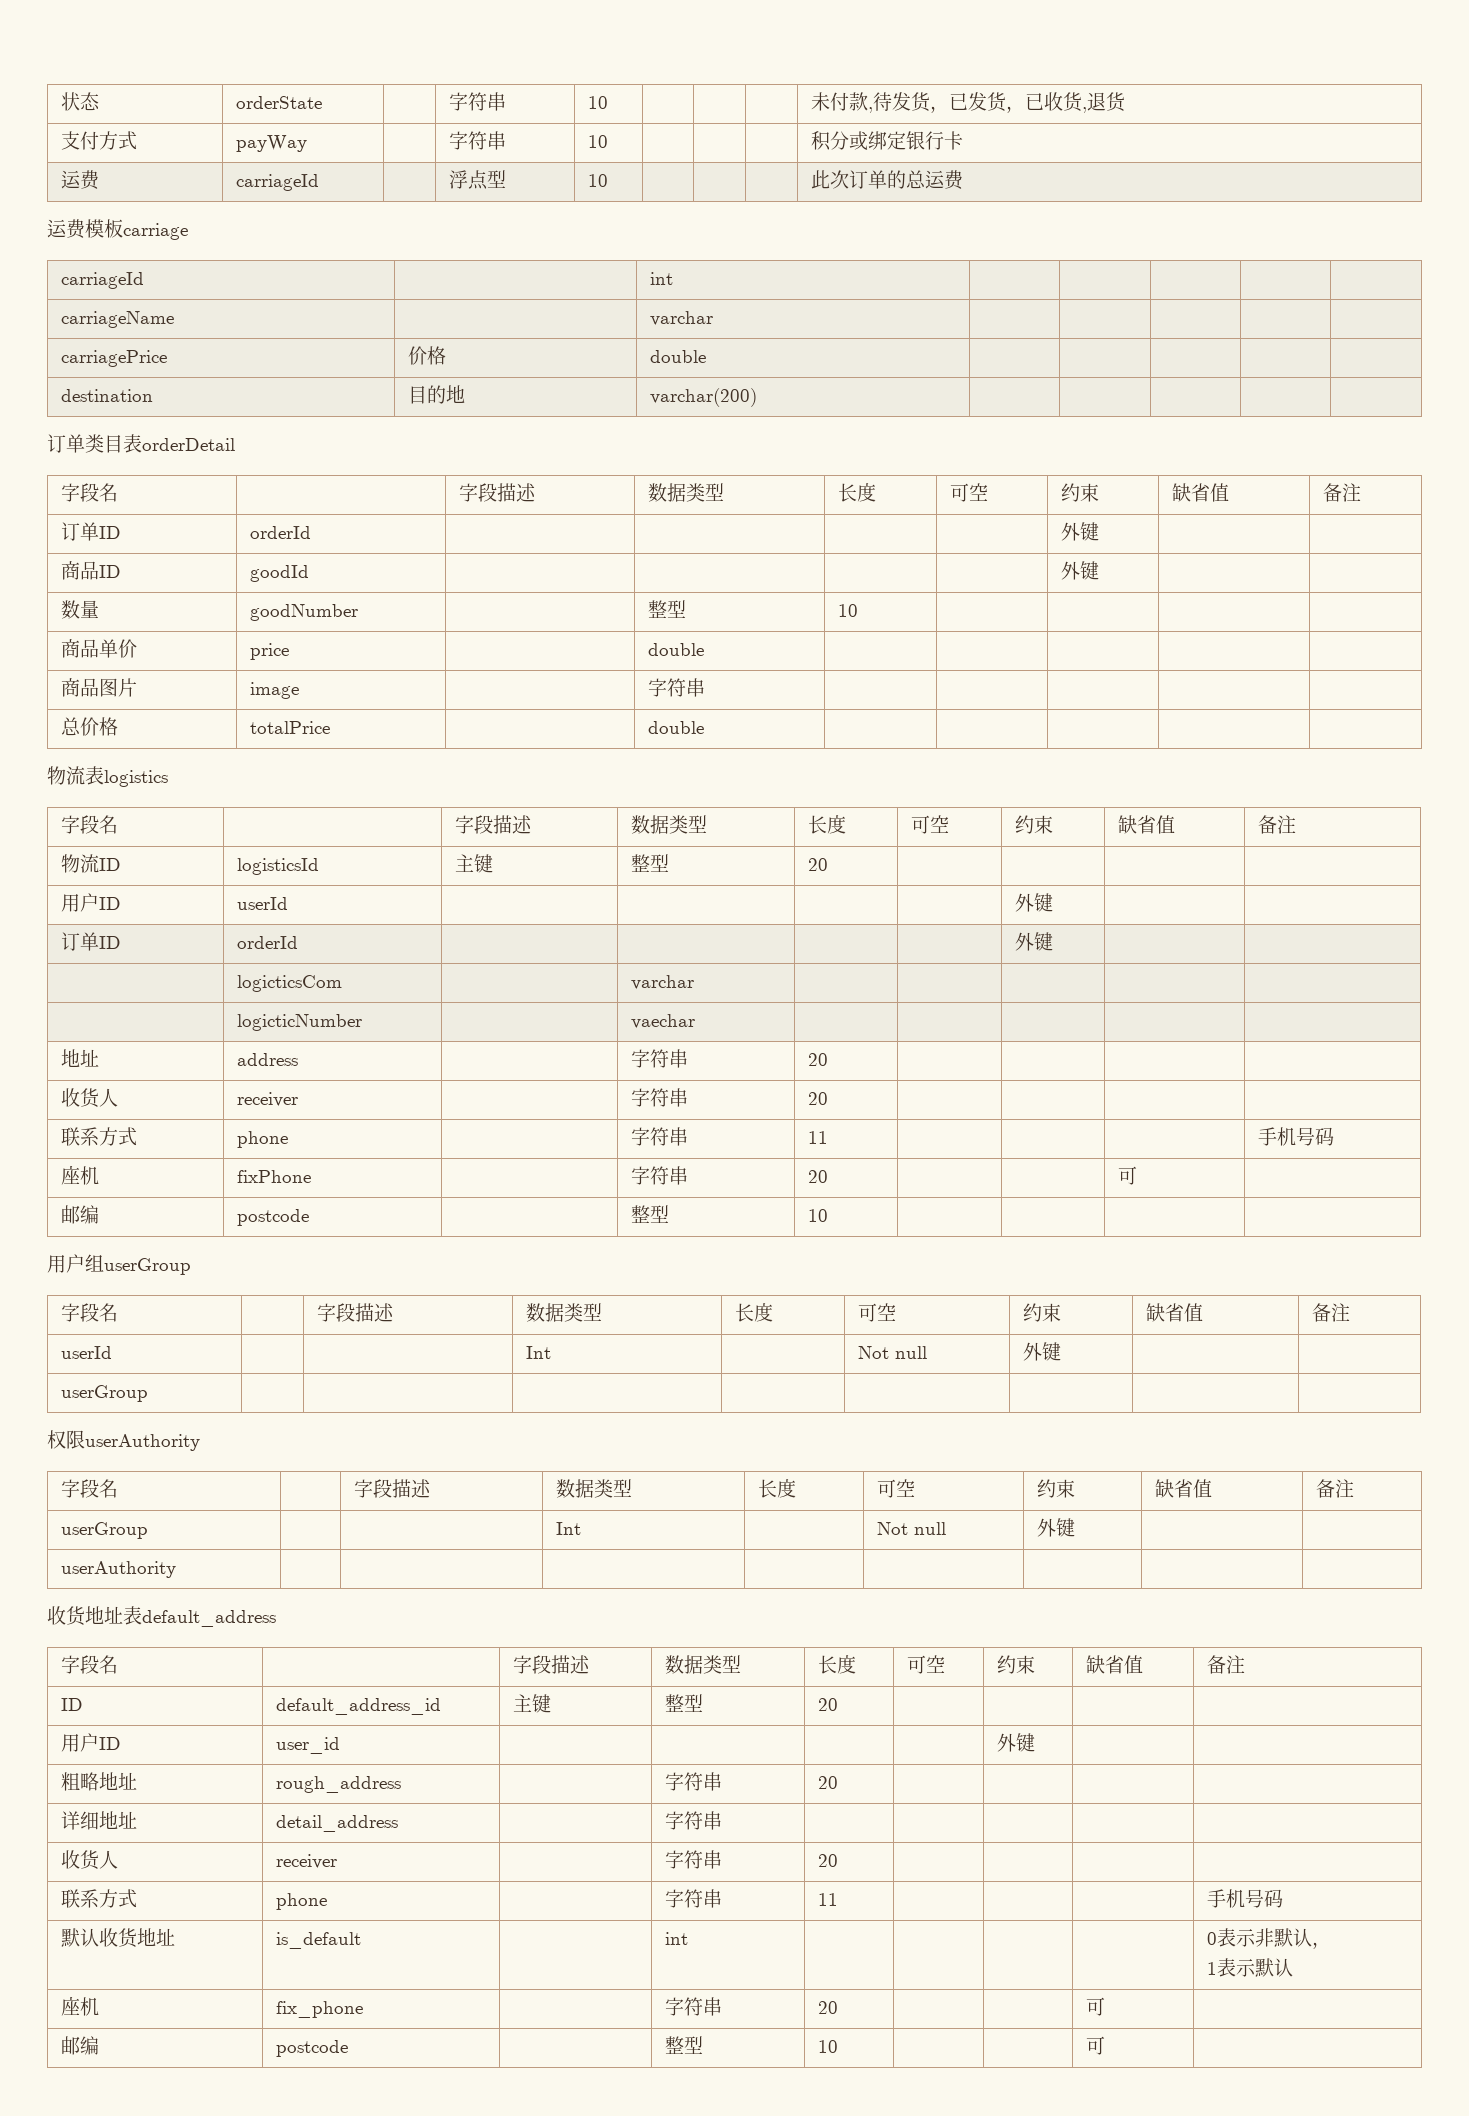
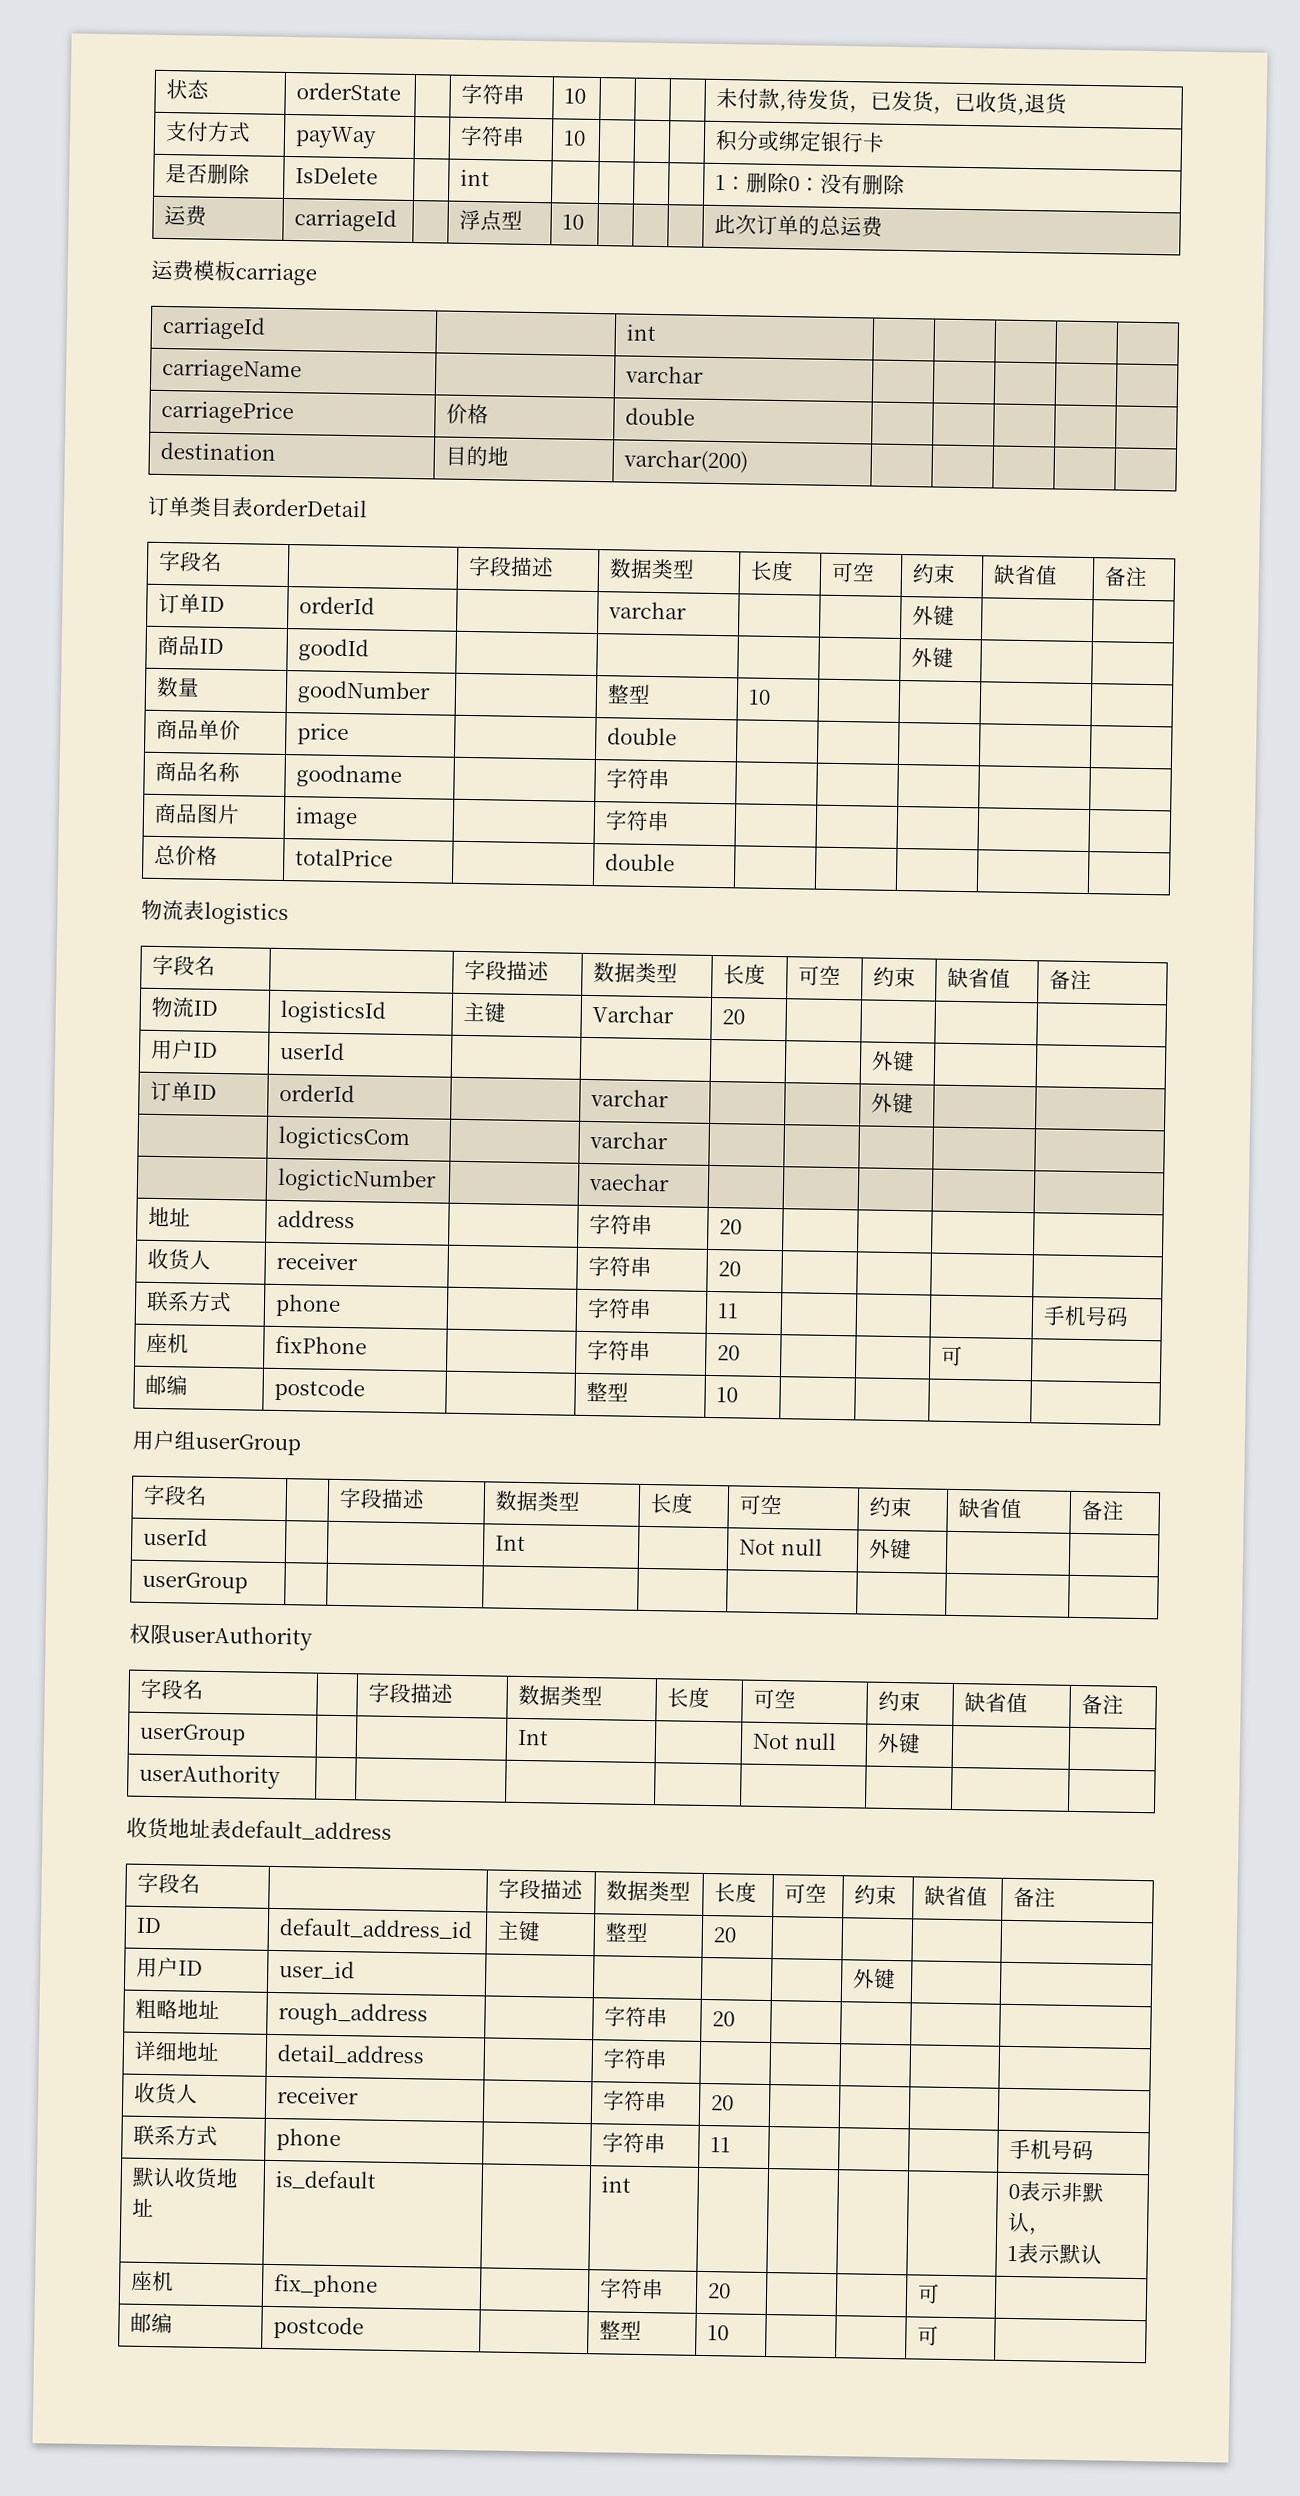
+ 是否删除 | IsDelete | | int | | | | | 1：删除0：没有删除
  订单类目表orderDetail
  字段名 | | 字段描述 | 数据类型 | 长度 | 可空 | 约束 | 缺省值 | 备注
- 订单ID | orderId | | | | | 外键 | |
+ 订单ID | orderId | | varchar | | | 外键 | |
+ 商品名称 | goodname | | 字符串 | | | | |
- 物流ID | logisticsId | 主键 | 整型 | 20 | | | |
+ 物流ID | logisticsId | 主键 | Varchar | 20 | | | |
  用户ID | userId | | | | | 外键 | |
- 订单ID | orderId | | | | | 外键 | |
+ 订单ID | orderId | | varchar | | | 外键 | |

